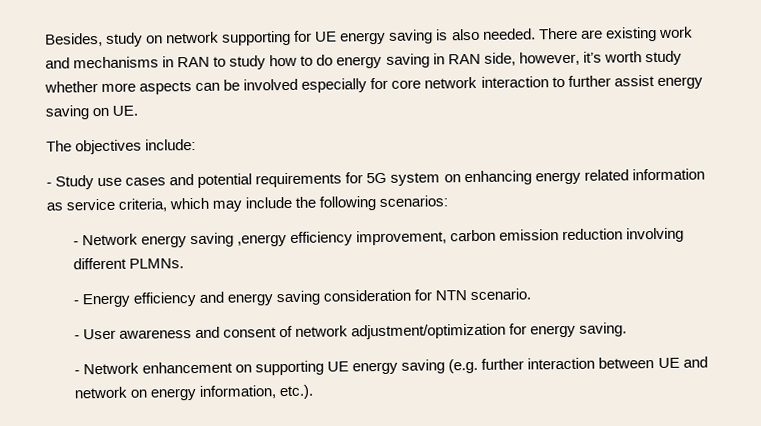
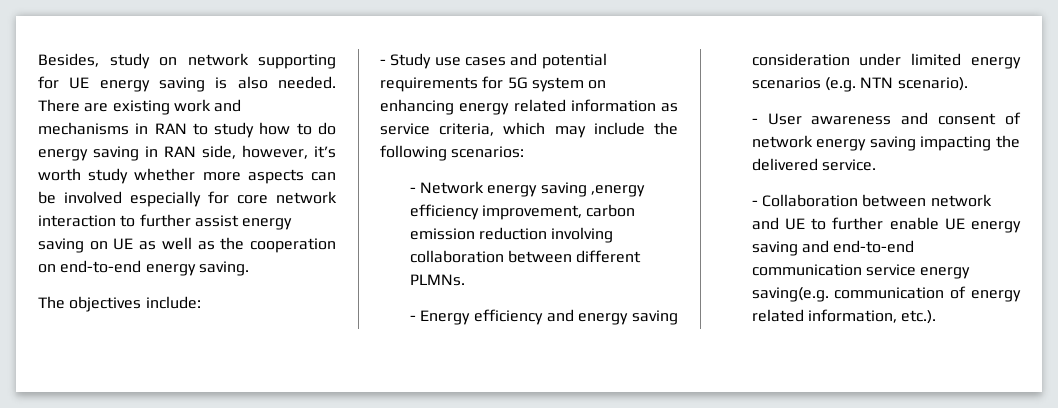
- There are existing work and mechanisms in RAN to study how to do energy saving in RAN side, however, it’s worth study whether more aspects can be involved especially for core network interaction to further assist energy saving on UE.
+ There are existing work and mechanisms in RAN to study how to do energy saving in RAN side, however, it’s worth study whether more aspects can be involved especially for core network interaction to further assist energy saving on UE as well as the cooperation on end-to-end energy saving.
- - Network energy saving ,energy efficiency improvement, carbon emission reduction involving different PLMNs.
+ - Network energy saving ,energy efficiency improvement, carbon emission reduction involving collaboration between different PLMNs.
- - Energy efficiency and energy saving consideration for NTN scenario.
+ - Energy efficiency and energy saving consideration under limited energy scenarios (e.g. NTN scenario).
- - User awareness and consent of network adjustment/optimization for energy saving.
- - Network enhancement on supporting UE energy saving (e.g. further interaction between UE and network on energy information, etc.).
+ - User awareness and consent of network energy saving impacting the delivered service.
+ - Collaboration between network and UE to further enable UE energy saving and end-to-end communication service energy saving(e.g. communication of energy related information, etc.).

